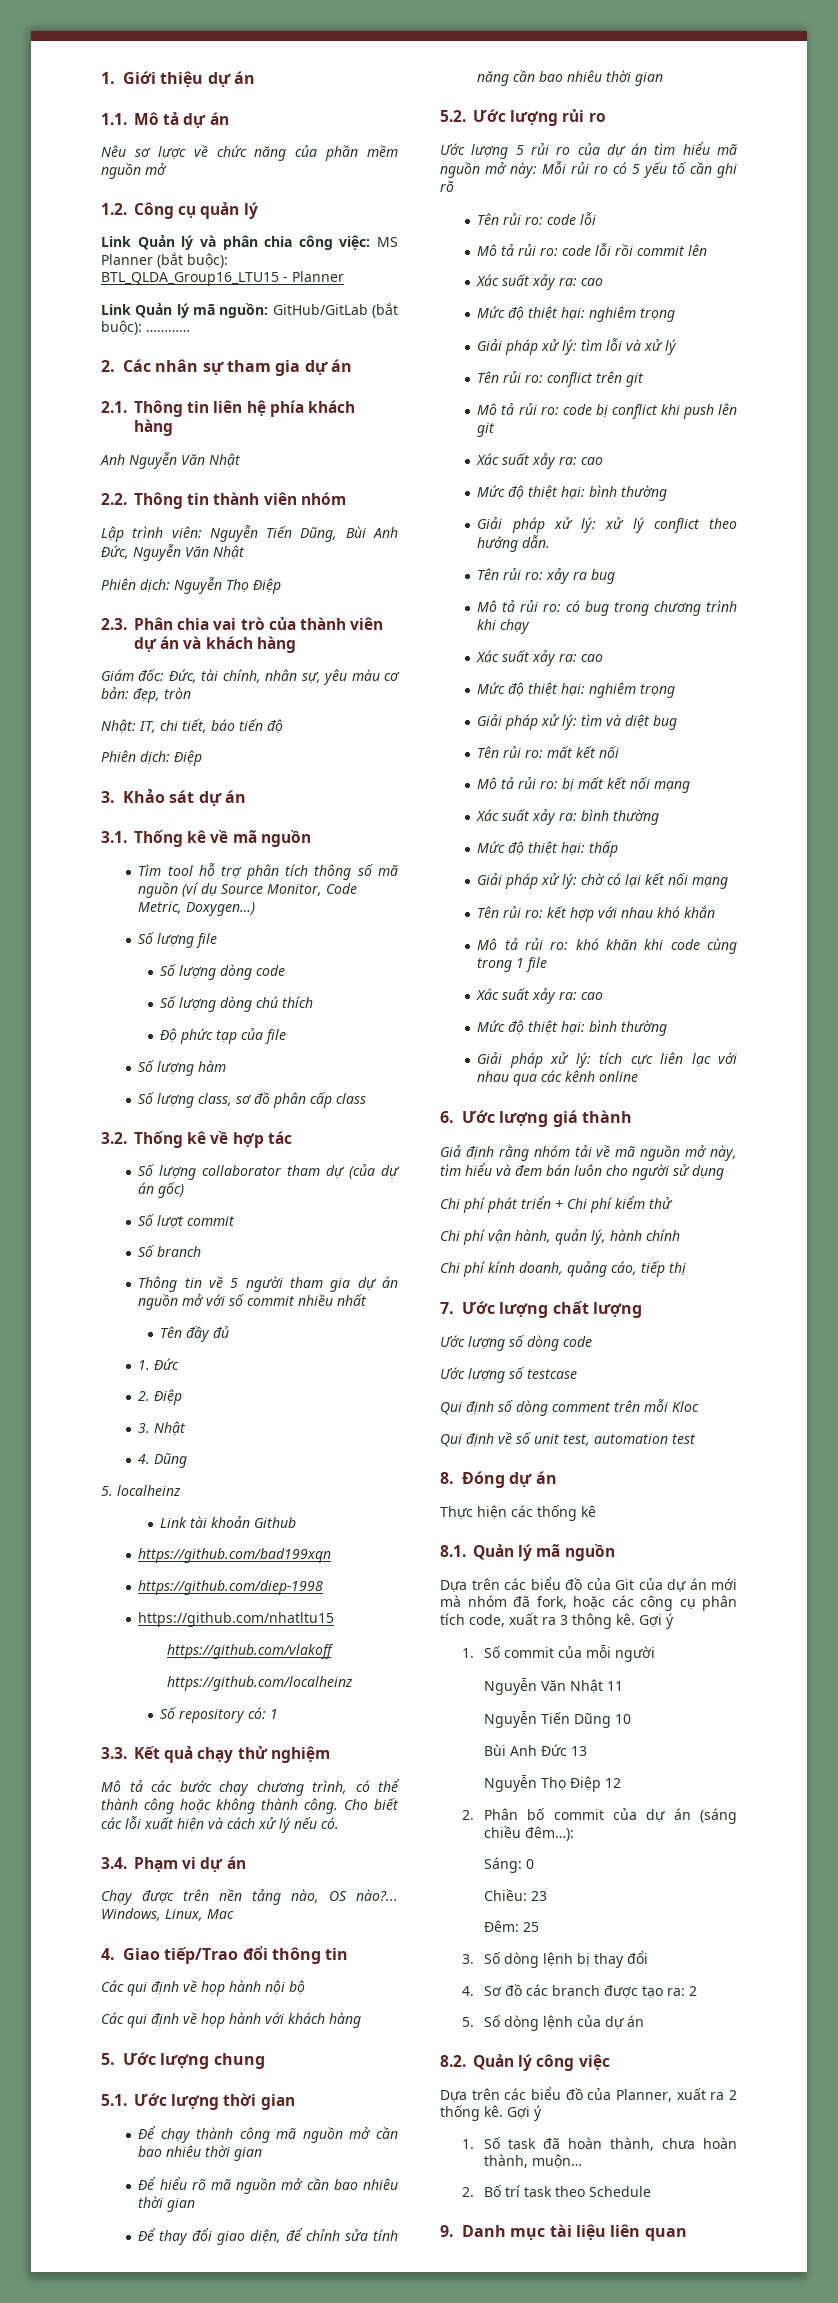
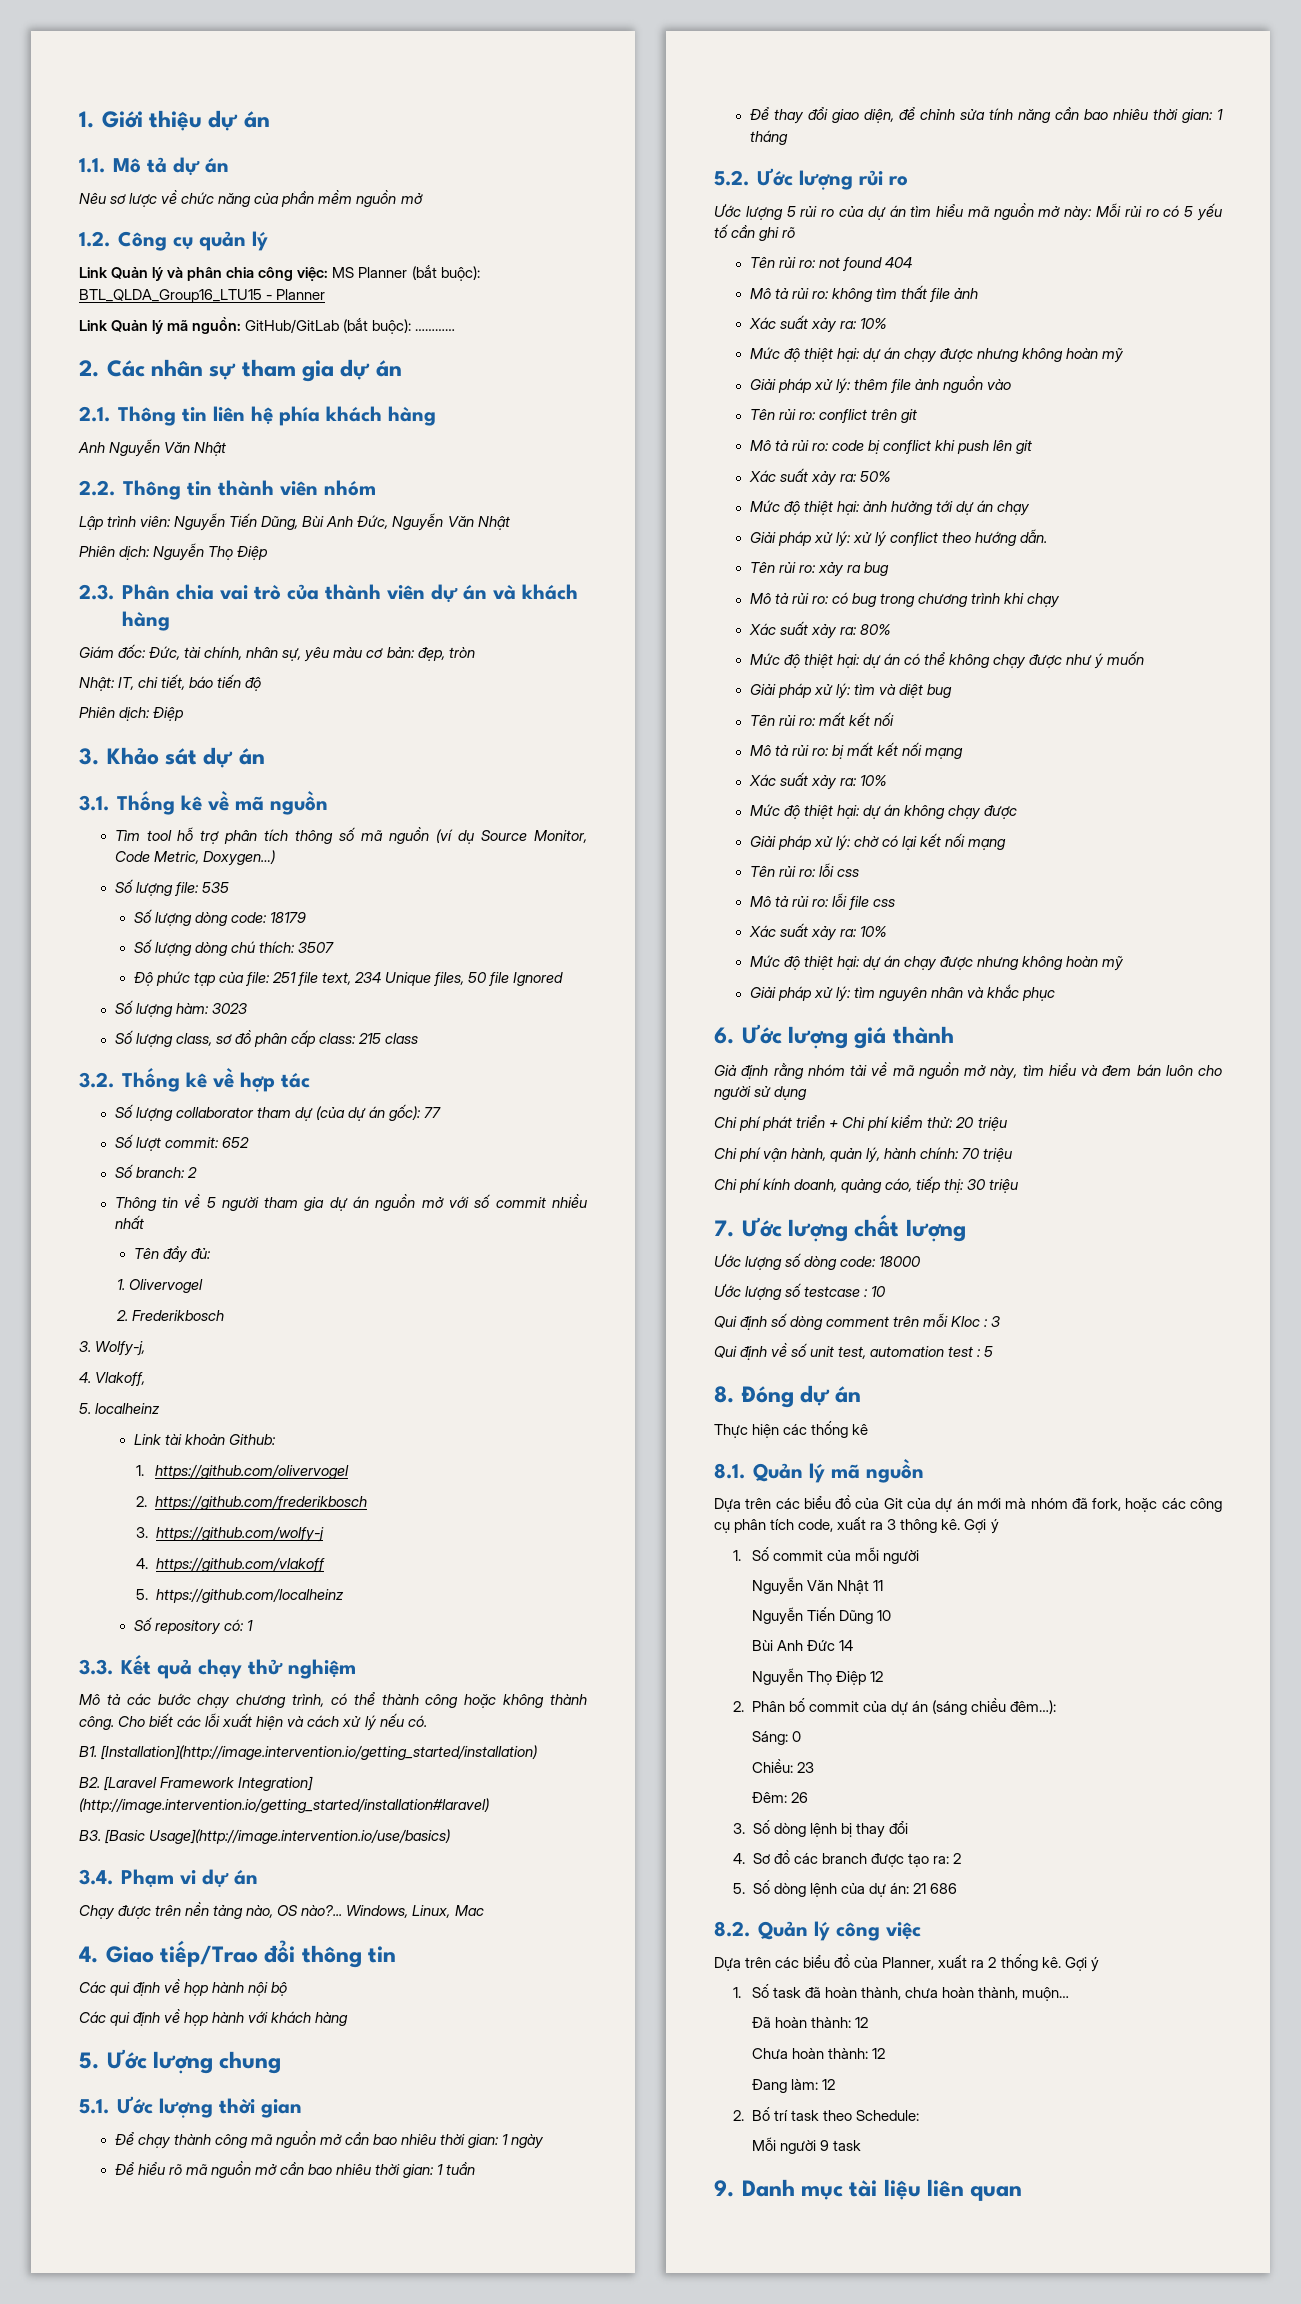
- Số lượng file
- Số lượng dòng code
+ Số lượng file: 535
+ Số lượng dòng code: 18179
- Số lượng dòng chú thích
+ Số lượng dòng chú thích: 3507
- Độ phức tạp của file
- Số lượng hàm
+ Độ phức tạp của file: 251 file text, 234 Unique files, 50 file Ignored
+ Số lượng hàm: 3023
- Số lượng class, sơ đồ phân cấp class
+ Số lượng class, sơ đồ phân cấp class: 215 class
- Số lượng collaborator tham dự (của dự án gốc)
+ Số lượng collaborator tham dự (của dự án gốc): 77
- Số lượt commit
- Số branch
+ Số lượt commit: 652
+ Số branch: 2
- Tên đầy đủ
- 1. Đức
- 2. Điệp
- 3. Nhật
- 4. Dũng
+ Tên đầy đủ:
+ 1. Olivervogel
+ 2. Frederikbosch
+ 3. Wolfy-j,
+ 4. Vlakoff,
- Link tài khoản Github
- https://github.com/bad199xqn
- https://github.com/diep-1998
- https://github.com/nhatltu15
- https://github.com/vlakoff
+ Link tài khoản Github:
+ 1. https://github.com/olivervogel
+ 2. https://github.com/frederikbosch
+ 3. https://github.com/wolfy-j
+ 4. https://github.com/vlakoff
- https://github.com/localheinz
+ 5. https://github.com/localheinz
+ B1. [Installation](http://image.intervention.io/getting_started/installation)
+ B2. [Laravel Framework Integration] (http://image.intervention.io/getting_started/installation#laravel)
+ B3. [Basic Usage](http://image.intervention.io/use/basics)
- Để chạy thành công mã nguồn mở cần bao nhiêu thời gian
+ Để chạy thành công mã nguồn mở cần bao nhiêu thời gian: 1 ngày
- Để hiểu rõ mã nguồn mở cần bao nhiêu thời gian
+ Để hiểu rõ mã nguồn mở cần bao nhiêu thời gian: 1 tuần
- Để thay đổi giao diện, để chỉnh sửa tính năng cần bao nhiêu thời gian
+ Để thay đổi giao diện, để chỉnh sửa tính năng cần bao nhiêu thời gian: 1 tháng
- Tên rủi ro: code lỗi
- Mô tả rủi ro: code lỗi rồi commit lên
- Xác suất xảy ra: cao
- Mức độ thiệt hại: nghiêm trọng
- Giải pháp xử lý: tìm lỗi và xử lý
+ Tên rủi ro: not found 404
+ Mô tả rủi ro: không tìm thất file ảnh
+ Xác suất xảy ra: 10%
+ Mức độ thiệt hại: dự án chạy được nhưng không hoàn mỹ
+ Giải pháp xử lý: thêm file ảnh nguồn vào
  Mô tả rủi ro: code bị conflict khi push lên git
- Xác suất xảy ra: cao
- Mức độ thiệt hại: bình thường
+ Xác suất xảy ra: 50%
+ Mức độ thiệt hại: ảnh hưởng tới dự án chạy
  Mô tả rủi ro: có bug trong chương trình khi chạy
- Xác suất xảy ra: cao
- Mức độ thiệt hại: nghiêm trọng
+ Xác suất xảy ra: 80%
+ Mức độ thiệt hại: dự án có thể không chạy được như ý muốn
  Mô tả rủi ro: bị mất kết nối mạng
- Xác suất xảy ra: bình thường
- Mức độ thiệt hại: thấp
+ Xác suất xảy ra: 10%
+ Mức độ thiệt hại: dự án không chạy được
- Tên rủi ro: kết hợp với nhau khó khắn
- Mô tả rủi ro: khó khăn khi code cùng trong 1 file
- Xác suất xảy ra: cao
- Mức độ thiệt hại: bình thường
- Giải pháp xử lý: tích cực liên lạc với nhau qua các kênh online
+ Tên rủi ro: lỗi css
+ Mô tả rủi ro: lỗi file css
+ Xác suất xảy ra: 10%
+ Mức độ thiệt hại: dự án chạy được nhưng không hoàn mỹ
+ Giải pháp xử lý: tìm nguyên nhân và khắc phục
- Chi phí phát triển + Chi phí kiểm thử
+ Chi phí phát triển + Chi phí kiểm thử: 20 triệu
- Chi phí vận hành, quản lý, hành chính
+ Chi phí vận hành, quản lý, hành chính: 70 triệu
- Chi phí kính doanh, quảng cáo, tiếp thị
+ Chi phí kính doanh, quảng cáo, tiếp thị: 30 triệu
- Ước lượng số dòng code
+ Ước lượng số dòng code: 18000
- Ước lượng số testcase
+ Ước lượng số testcase : 10
- Qui định số dòng comment trên mỗi Kloc
+ Qui định số dòng comment trên mỗi Kloc : 3
- Qui định về số unit test, automation test
+ Qui định về số unit test, automation test : 5
- Bùi Anh Đức 13
+ Bùi Anh Đức 14
- Đêm: 25
+ Đêm: 26
- 5. Số dòng lệnh của dự án
+ 5. Số dòng lệnh của dự án: 21 686
+ Đã hoàn thành: 12
+ Chưa hoàn thành: 12
+ Đang làm: 12
- 2. Bố trí task theo Schedule
+ 2. Bố trí task theo Schedule:
+ Mỗi người 9 task

